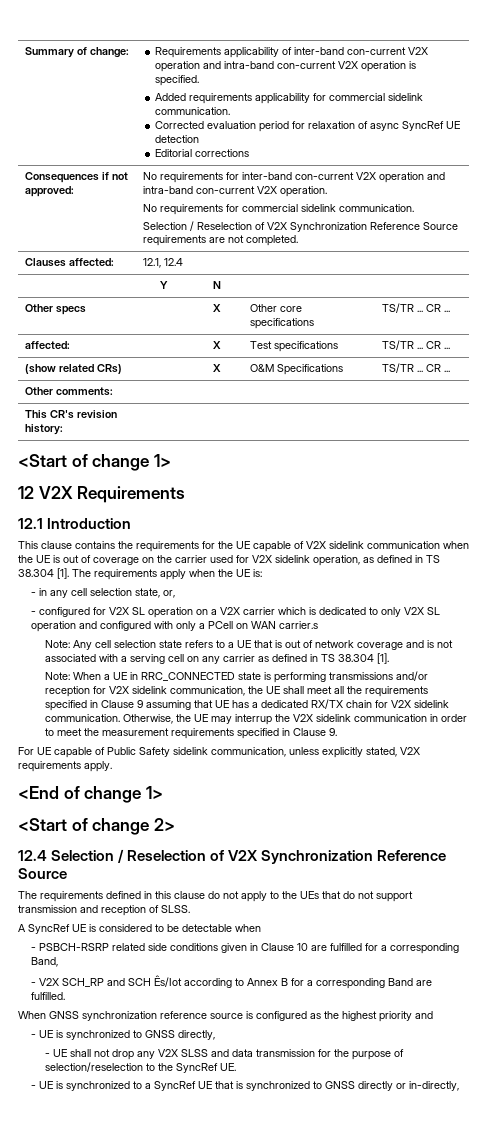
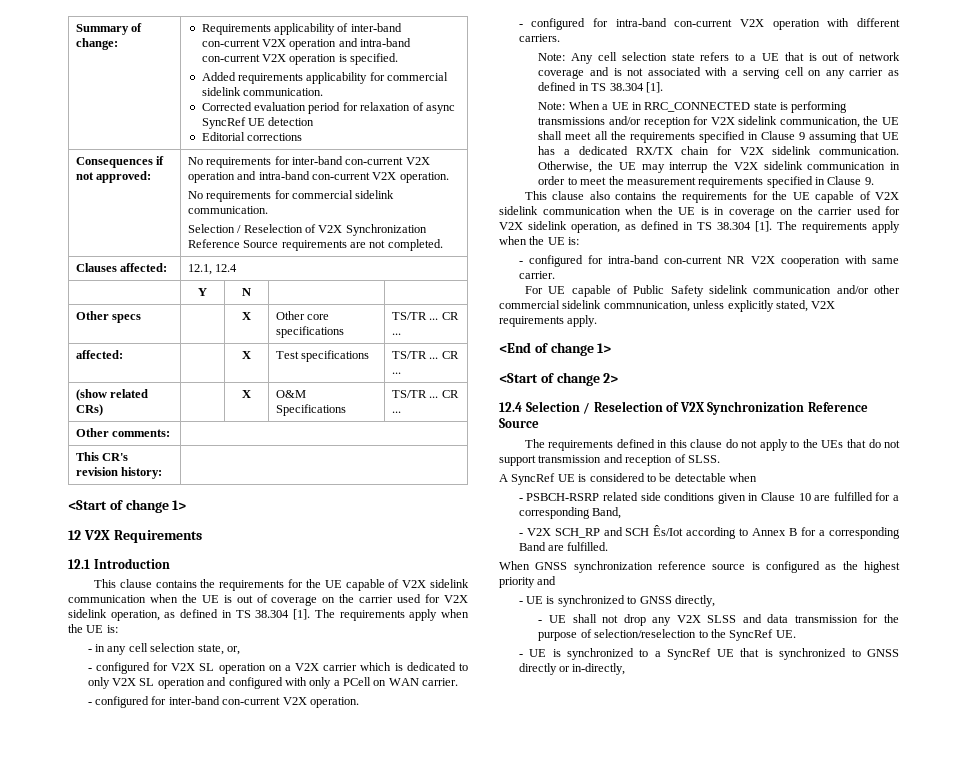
- - configured for V2X SL operation on a V2X carrier which is dedicated to only V2X SL operation and configured with only a PCell on WAN carrier.s
+ - configured for V2X SL operation on a V2X carrier which is dedicated to only V2X SL operation and configured with only a PCell on WAN carrier.
+ - configured for inter-band con-current V2X operation.
+ - configured for intra-band con-current V2X operation with different carriers.
+ This clause also contains the requirements for the UE capable of V2X sidelink communication when the UE is in coverage on the carrier used for V2X sidelink operation, as defined in TS 38.304 [1]. The requirements apply when the UE is:
+ - configured for intra-band con-current NR V2X cooperation with same carrier.
- For UE capable of Public Safety sidelink communication, unless explicitly stated, V2X requirements apply.
+ For UE capable of Public Safety sidelink communication and/or other commercial sidelink commnunication, unless explicitly stated, V2X requirements apply.

